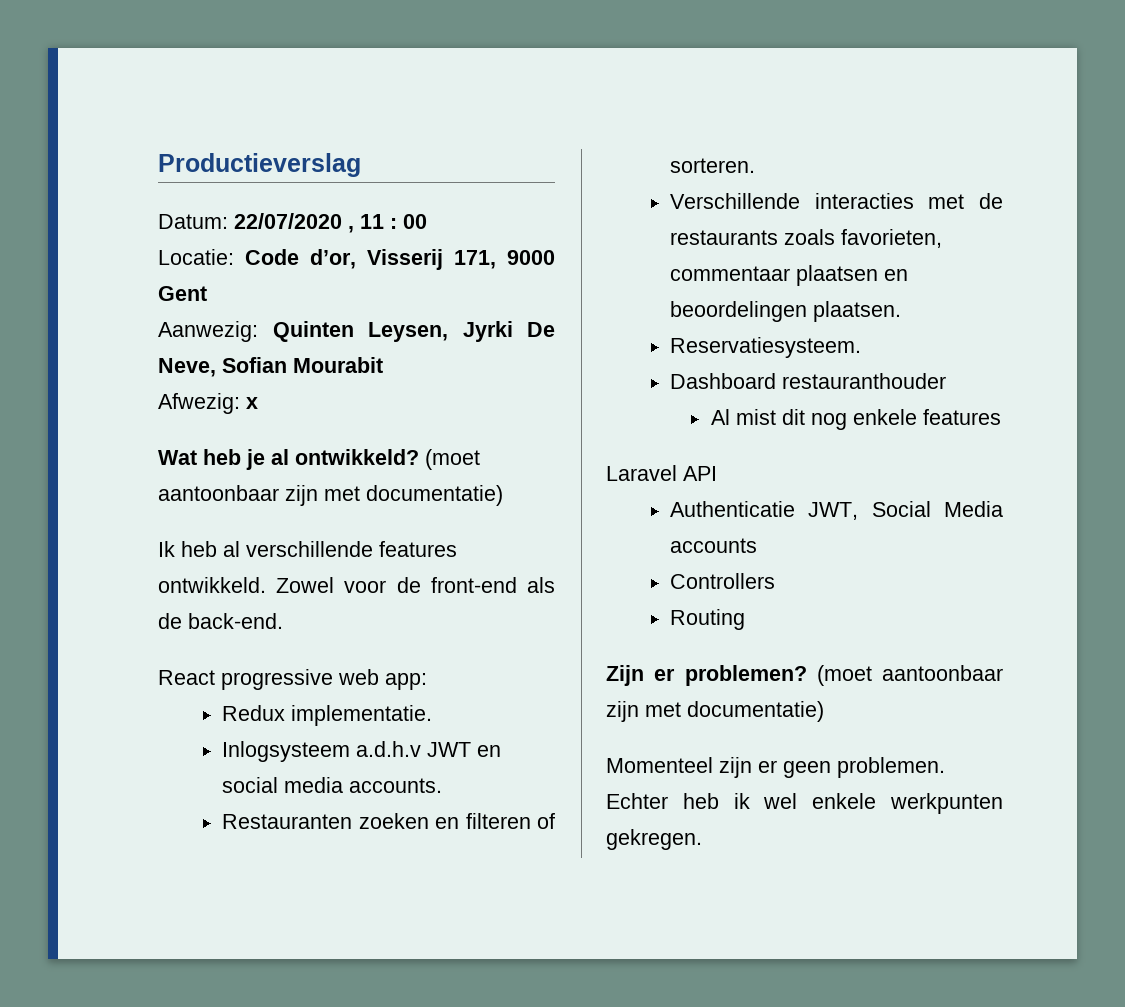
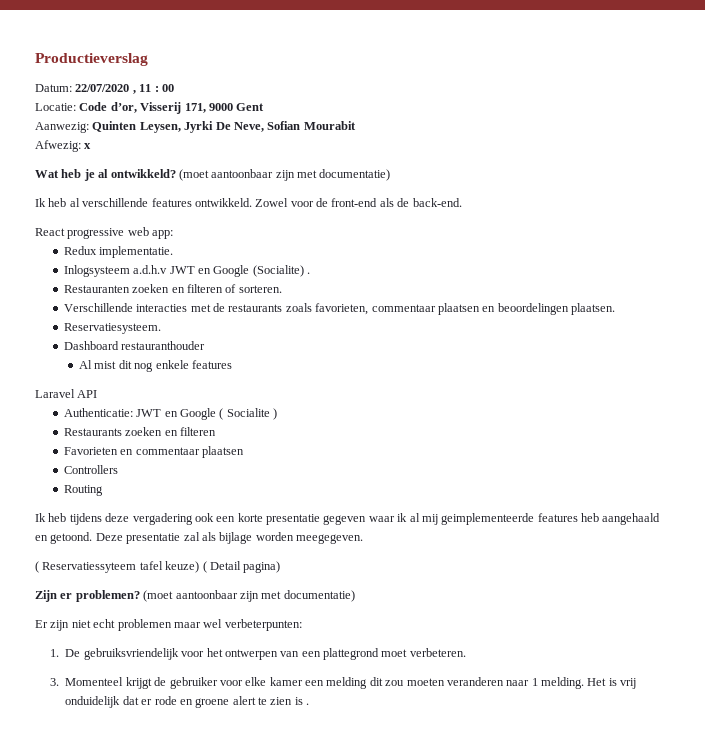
- Inlogsysteem a.d.h.v JWT en social media accounts.
+ Inlogsysteem a.d.h.v JWT en Google (Socialite) .
- Authenticatie JWT, Social Media accounts
+ Authenticatie: JWT en Google ( Socialite )
+ Restaurants zoeken en filteren
+ Favorieten en commentaar plaatsen
  Controllers
  Routing
+ Ik heb tijdens deze vergadering ook een korte presentatie gegeven waar ik al mij geimplementeerde features heb aangehaald en getoond. Deze presentatie zal als bijlage worden meegegeven.
+ ( Reservatiessyteem tafel keuze) ( Detail pagina)
- Momenteel zijn er geen problemen. Echter heb ik wel enkele werkpunten gekregen.
+ Er zijn niet echt problemen maar wel verbeterpunten:
+ 1. De gebruiksvriendelijk voor het ontwerpen van een plattegrond moet verbeteren.
+ 3. Momenteel krijgt de gebruiker voor elke kamer een melding dit zou moeten veranderen naar 1 melding. Het is vrij onduidelijk dat er rode en groene alert te zien is .

